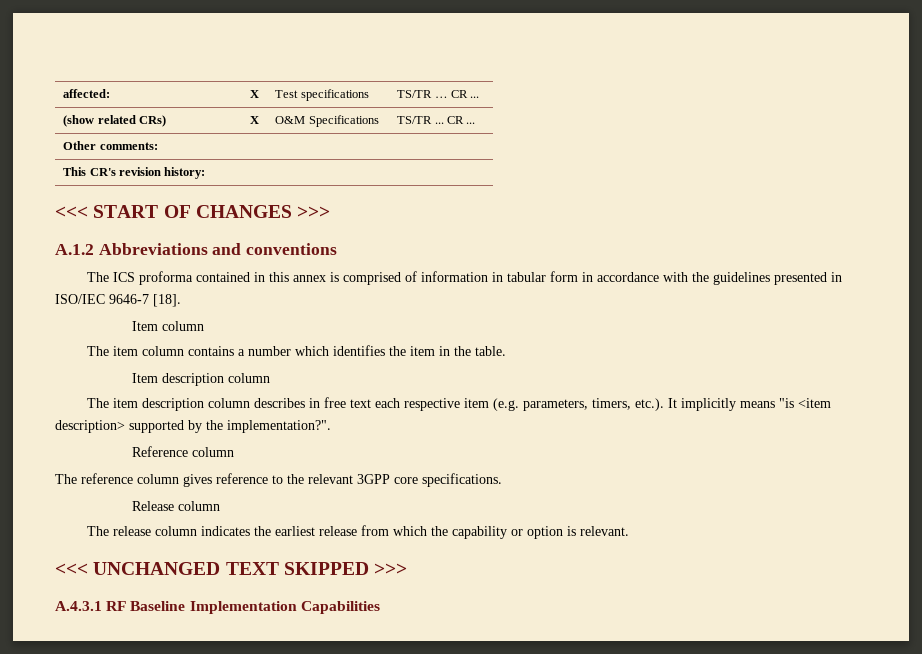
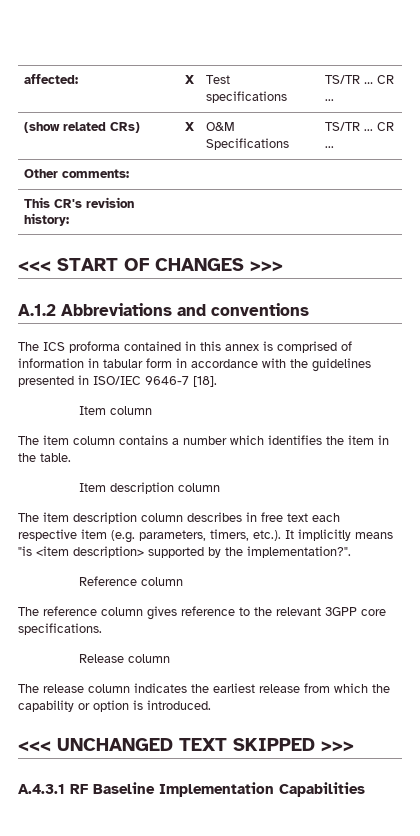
- The release column indicates the earliest release from which the capability or option is relevant.
+ The release column indicates the earliest release from which the capability or option is introduced.

